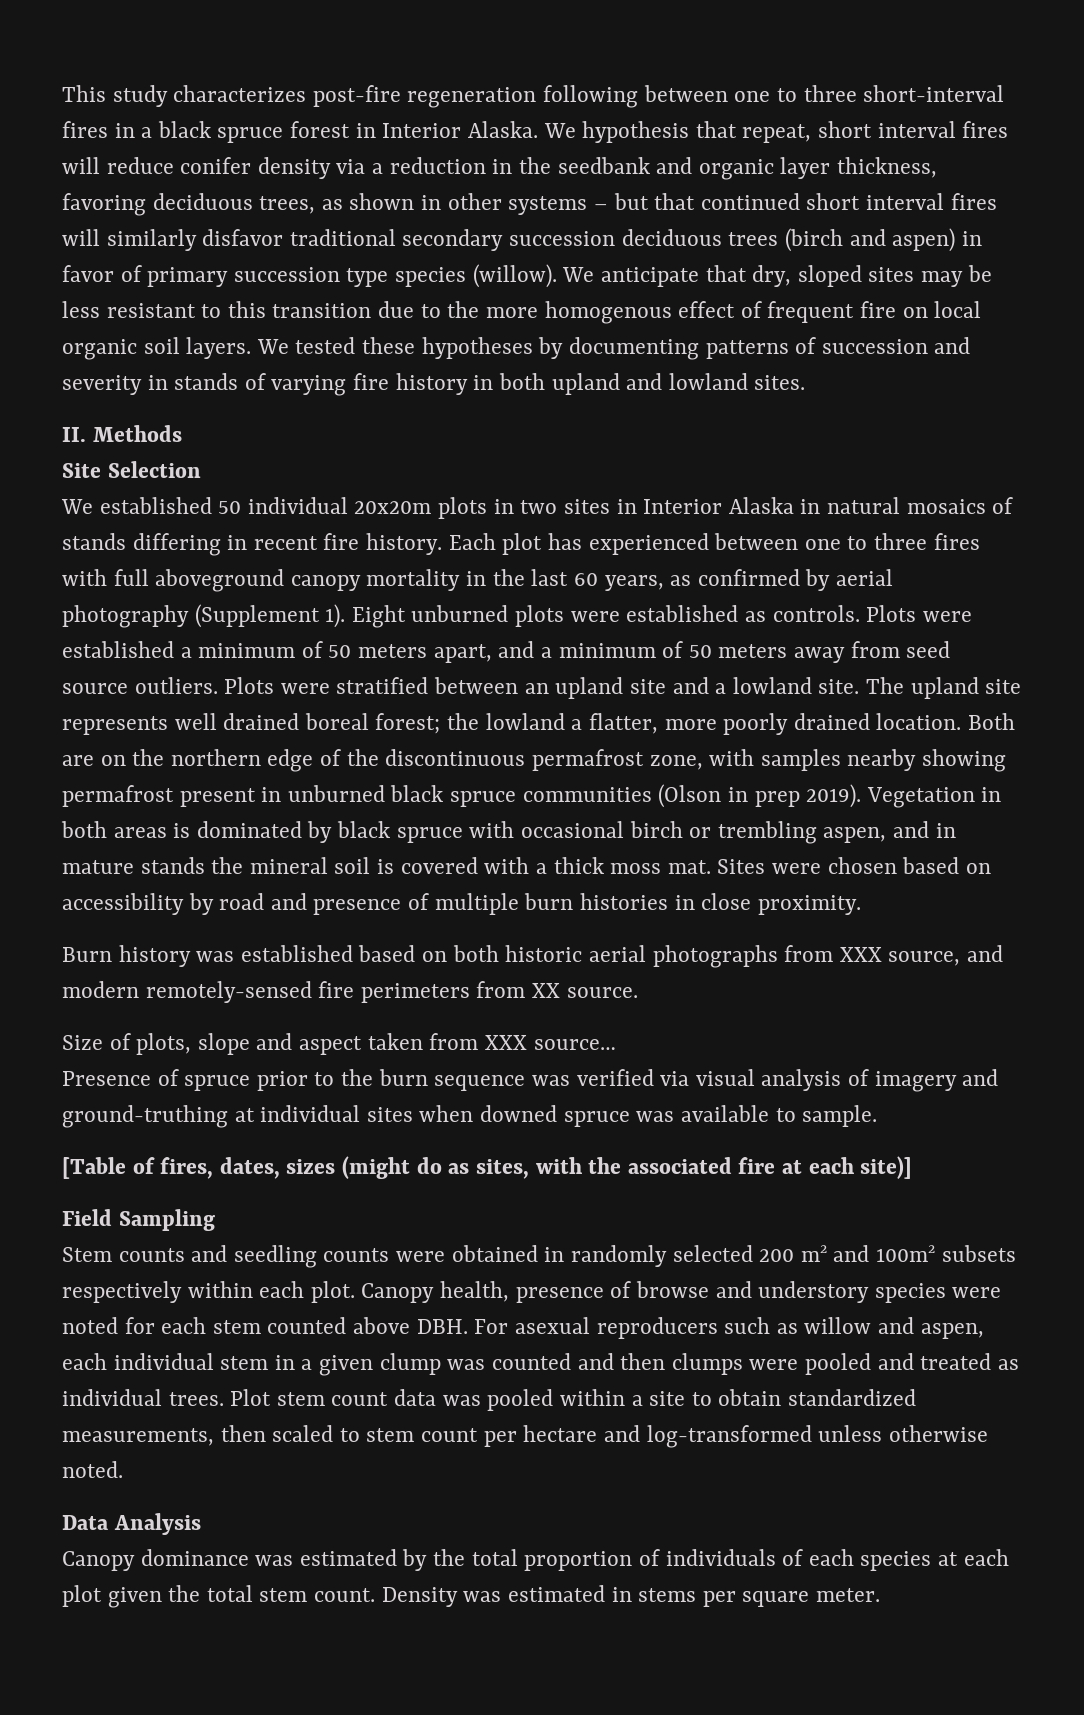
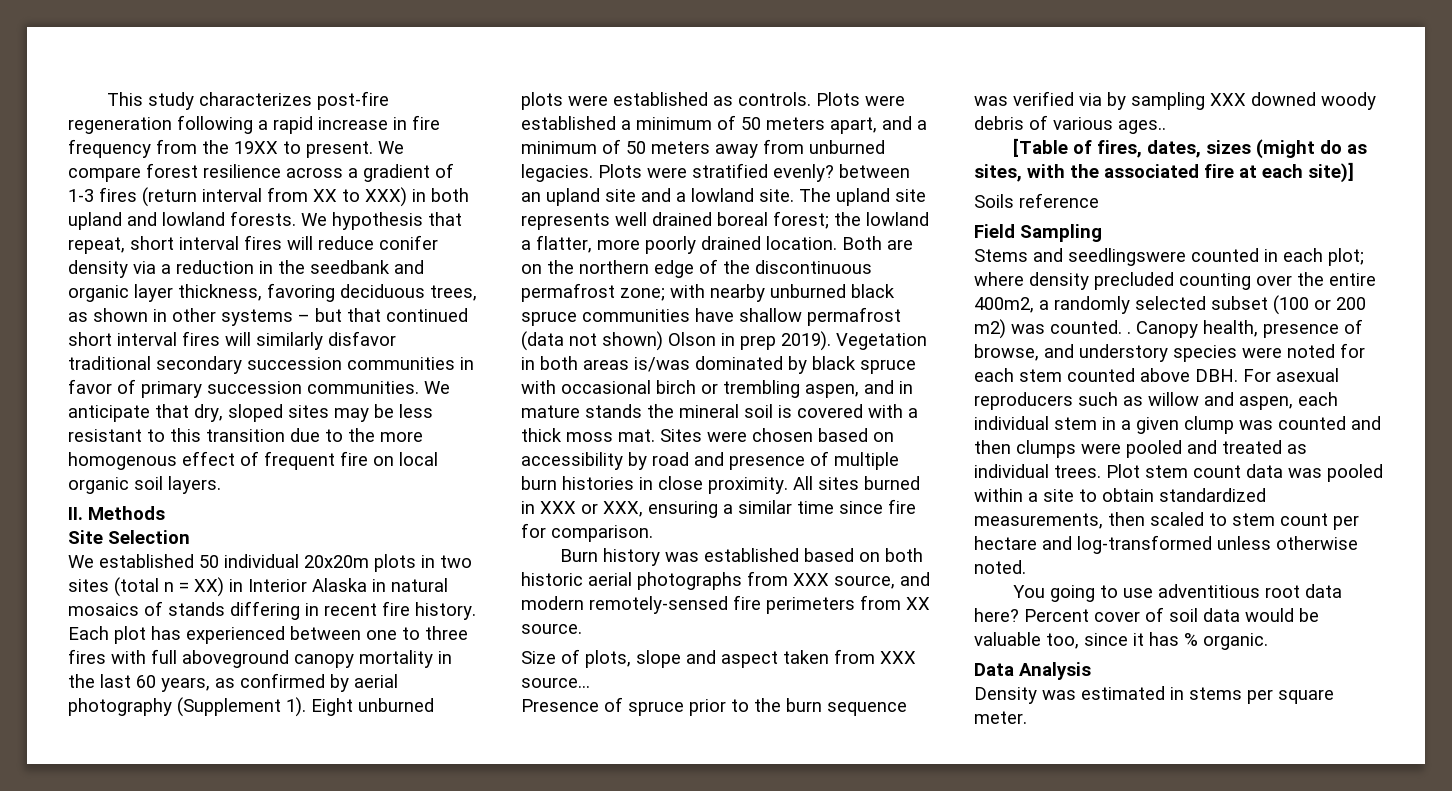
- This study characterizes post-fire regeneration following between one to three short-interval fires in a black spruce forest in Interior Alaska.
+ This study characterizes post-fire regeneration following a rapid increase in fire frequency from the 19XX to present. We compare forest resilience across a gradient of 1-3 fires (return interval from XX to XXX) in both upland and lowland forests.
- We hypothesis that repeat, short interval fires will reduce conifer density via a reduction in the seedbank and organic layer thickness, favoring deciduous trees, as shown in other systems – but that continued short interval fires will similarly disfavor traditional secondary succession deciduous trees (birch and aspen) in favor of primary succession type species (willow).
+ We hypothesis that repeat, short interval fires will reduce conifer density via a reduction in the seedbank and organic layer thickness, favoring deciduous trees, as shown in other systems – but that continued short interval fires will similarly disfavor traditional secondary succession communities in favor of primary succession communities.
- We tested these hypotheses by documenting patterns of succession and severity in stands of varying fire history in both upland and lowland sites.
- We established 50 individual 20x20m plots in two sites in Interior Alaska in natural mosaics of stands differing in recent fire history.
+ We established 50 individual 20x20m plots in two sites (total n = XX) in Interior Alaska in natural mosaics of stands differing in recent fire history.
- Plots were established a minimum of 50 meters apart, and a minimum of 50 meters away from seed source outliers.
+ Plots were established a minimum of 50 meters apart, and a minimum of 50 meters away from unburned legacies.
- Plots were stratified between an upland site and a lowland site.
+ Plots were stratified evenly? between an upland site and a lowland site.
- Both are on the northern edge of the discontinuous permafrost zone, with samples nearby showing permafrost present in unburned black spruce communities (Olson in prep 2019).
+ Both are on the northern edge of the discontinuous permafrost zone; with nearby unburned black spruce communities have shallow permafrost (data not shown) Olson in prep 2019).
- Vegetation in both areas is dominated by black spruce with occasional birch or trembling aspen, and in mature stands the mineral soil is covered with a thick moss mat.
+ Vegetation in both areas is/was dominated by black spruce with occasional birch or trembling aspen, and in mature stands the mineral soil is covered with a thick moss mat.
+ All sites burned in XXX or XXX, ensuring a similar time since fire for comparison.
- Presence of spruce prior to the burn sequence was verified via visual analysis of imagery and ground-truthing at individual sites when downed spruce was available to sample.
+ Presence of spruce prior to the burn sequence was verified via by sampling XXX downed woody debris of various ages..
+ Soils reference
- Stem counts and seedling counts were obtained in randomly selected 200 m2 and 100m2 subsets respectively within each plot.
+ Stems and seedlingswere counted in each plot; where density precluded counting over the entire 400m2, a randomly selected subset (100 or 200 m2) was counted. .
- Canopy health, presence of browse and understory species were noted for each stem counted above DBH. For asexual reproducers such as willow and aspen, each individual stem in a given clump was counted and then clumps were pooled and treated as individual trees.
+ Canopy health, presence of browse, and understory species were noted for each stem counted above DBH. For asexual reproducers such as willow and aspen, each individual stem in a given clump was counted and then clumps were pooled and treated as individual trees.
+ You going to use adventitious root data here? Percent cover of soil data would be valuable too, since it has % organic.
  Data Analysis
- Canopy dominance was estimated by the total proportion of individuals of each species at each plot given the total stem count. Density was estimated in stems per square meter.
+ Density was estimated in stems per square meter.

